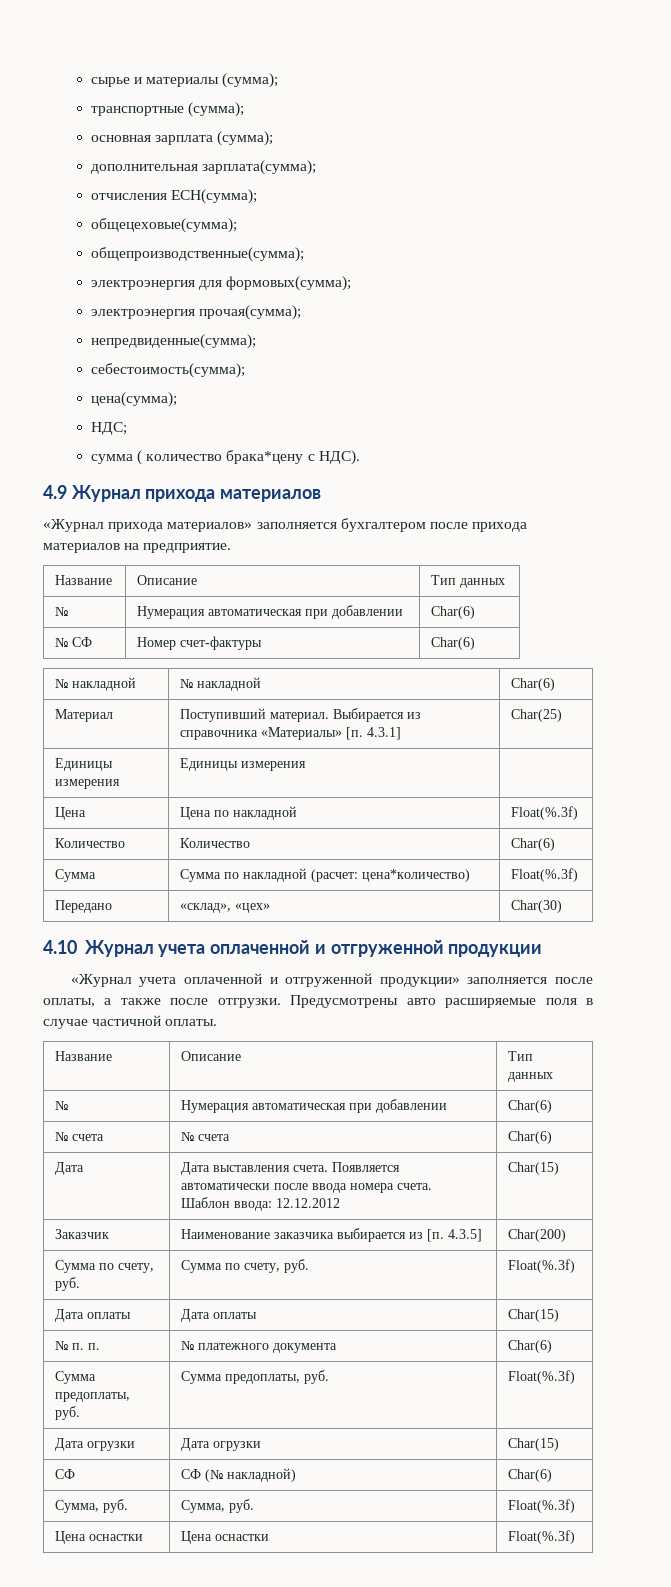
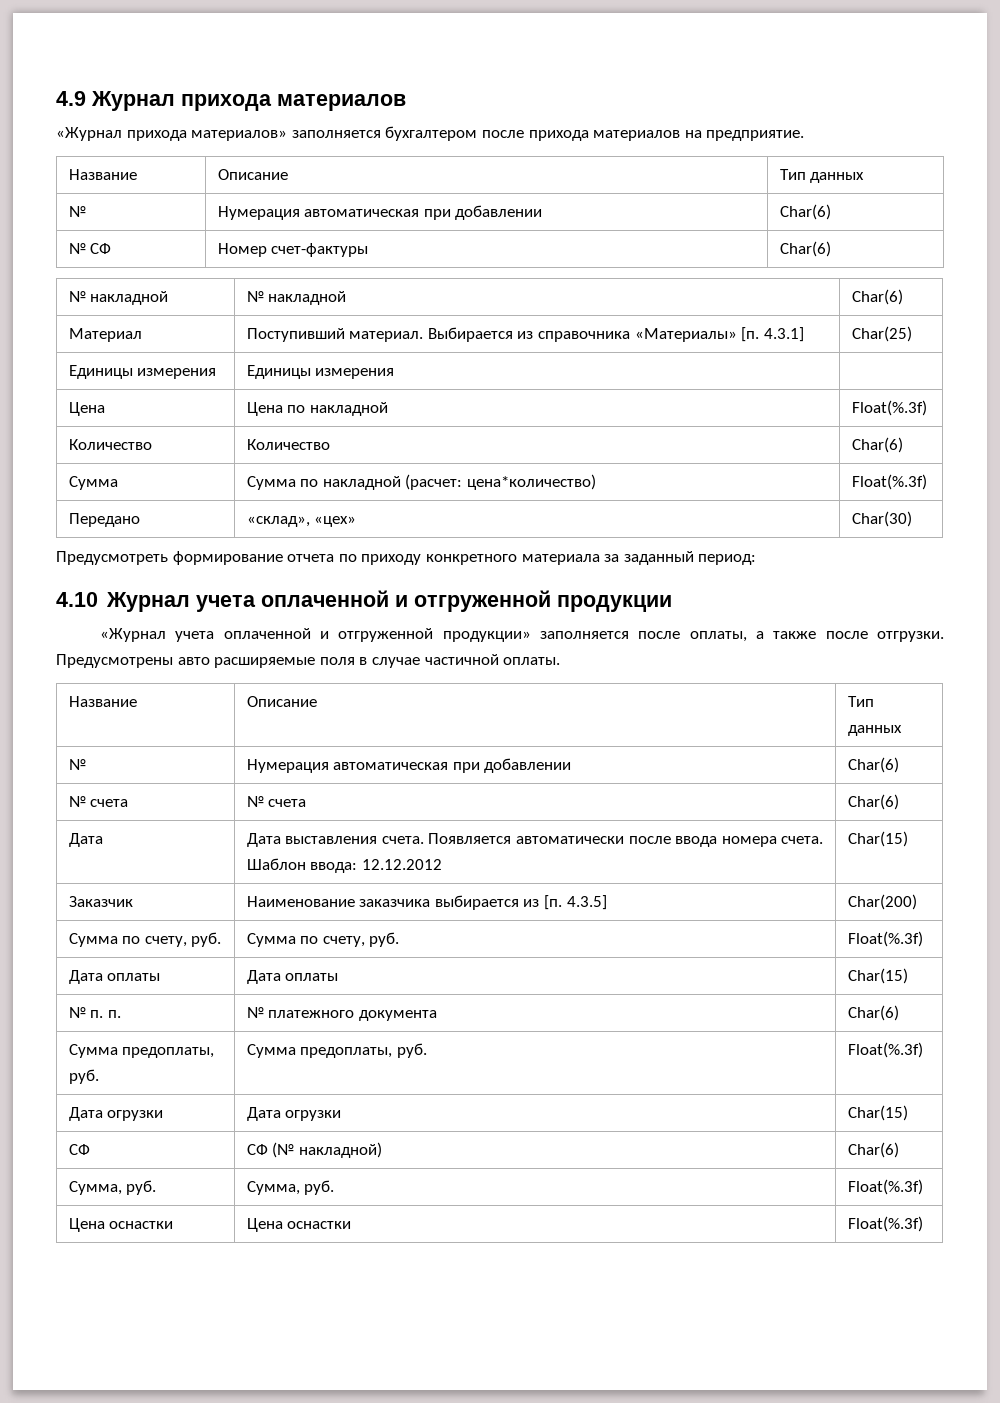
- сырье и материалы (сумма);
- транспортные (сумма);
- основная зарплата (сумма);
- дополнительная зарплата(сумма);
- отчисления ЕСН(сумма);
- общецеховые(сумма);
- общепроизводственные(сумма);
- электроэнергия для формовых(сумма);
- электроэнергия прочая(сумма);
- непредвиденные(сумма);
- себестоимость(сумма);
- цена(сумма);
- НДС;
- сумма ( количество брака*цену с НДС).
+ Предусмотреть формирование отчета по приходу конкретного материала за заданный период:

